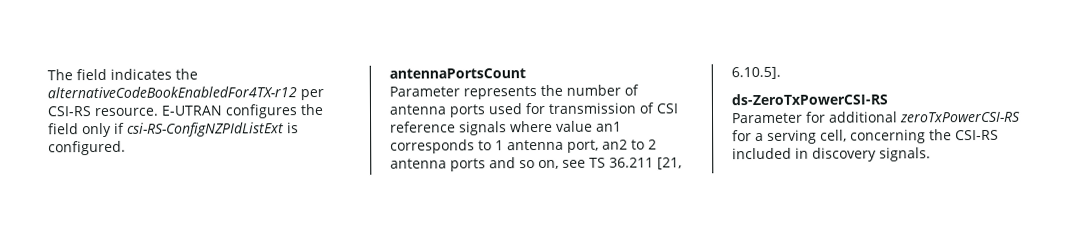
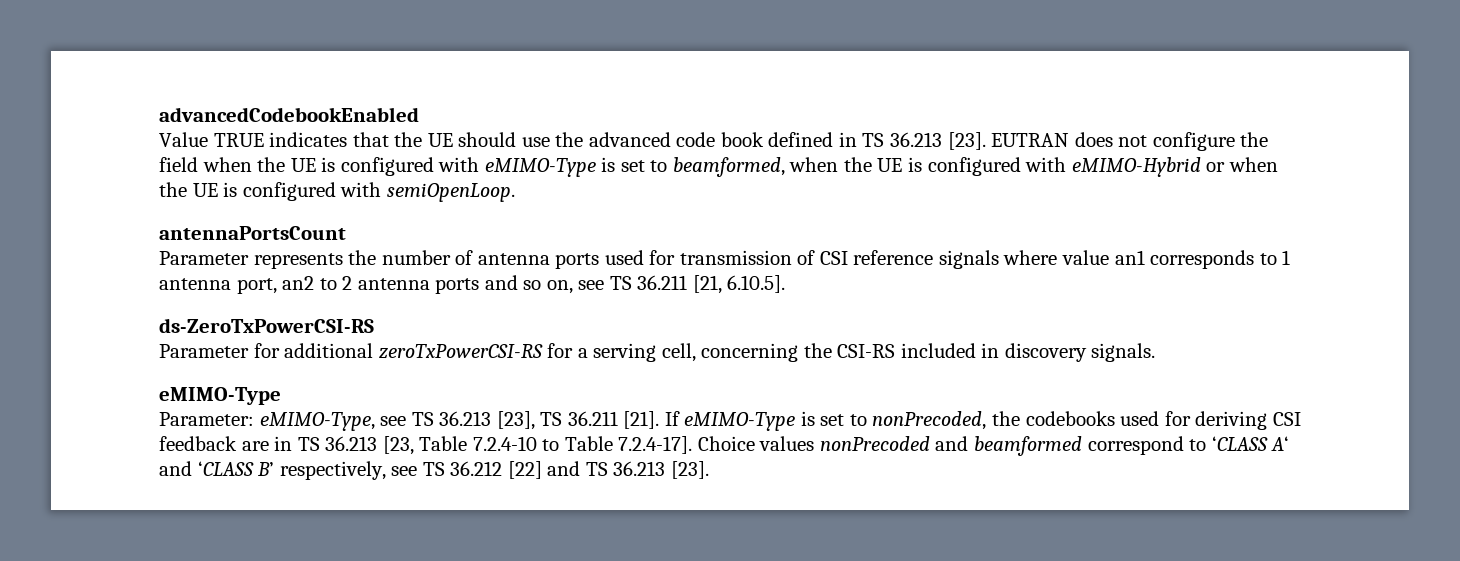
- The field indicates the alternativeCodeBookEnabledFor4TX-r12 per CSI-RS resource. E-UTRAN configures the field only if csi-RS-ConfigNZPIdListExt is configured.
+ advancedCodebookEnabled
+ Value TRUE indicates that the UE should use the advanced code book defined in TS 36.213 [23]. EUTRAN does not configure the field when the UE is configured with eMIMO-Type is set to beamformed, when the UE is configured with eMIMO-Hybrid or when the UE is configured with semiOpenLoop.
  Parameter for additional zeroTxPowerCSI-RS for a serving cell, concerning the CSI-RS included in discovery signals.
+ eMIMO-Type
+ Parameter: eMIMO-Type, see TS 36.213 [23], TS 36.211 [21]. If eMIMO-Type is set to nonPrecoded, the codebooks used for deriving CSI feedback are in TS 36.213 [23, Table 7.2.4-10 to Table 7.2.4-17]. Choice values nonPrecoded and beamformed correspond to ‘CLASS A‘ and ‘CLASS B’ respectively, see TS 36.212 [22] and TS 36.213 [23].

